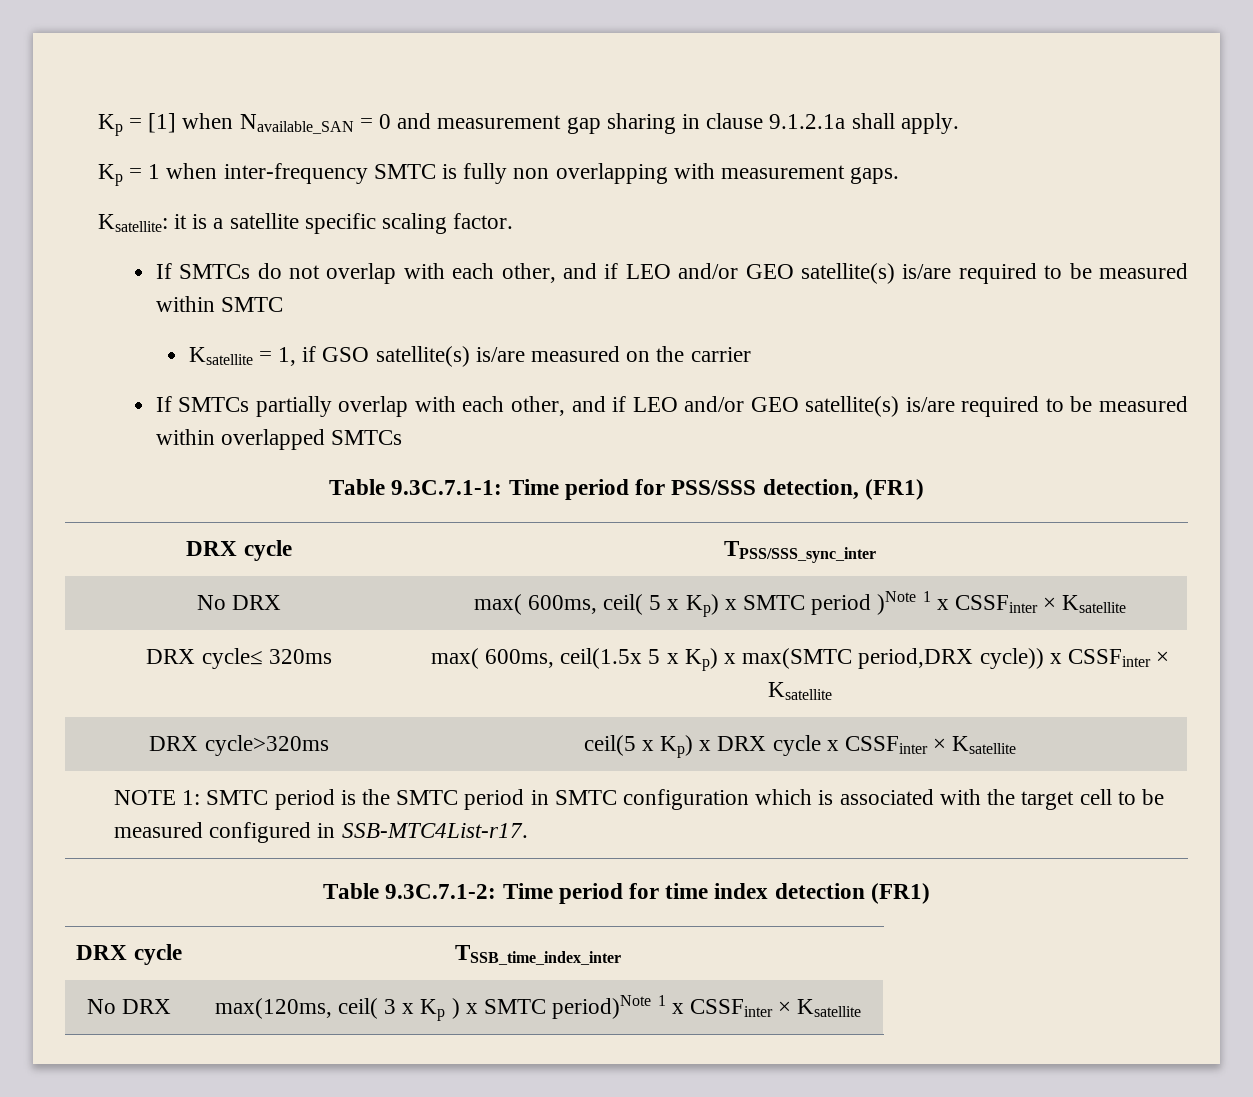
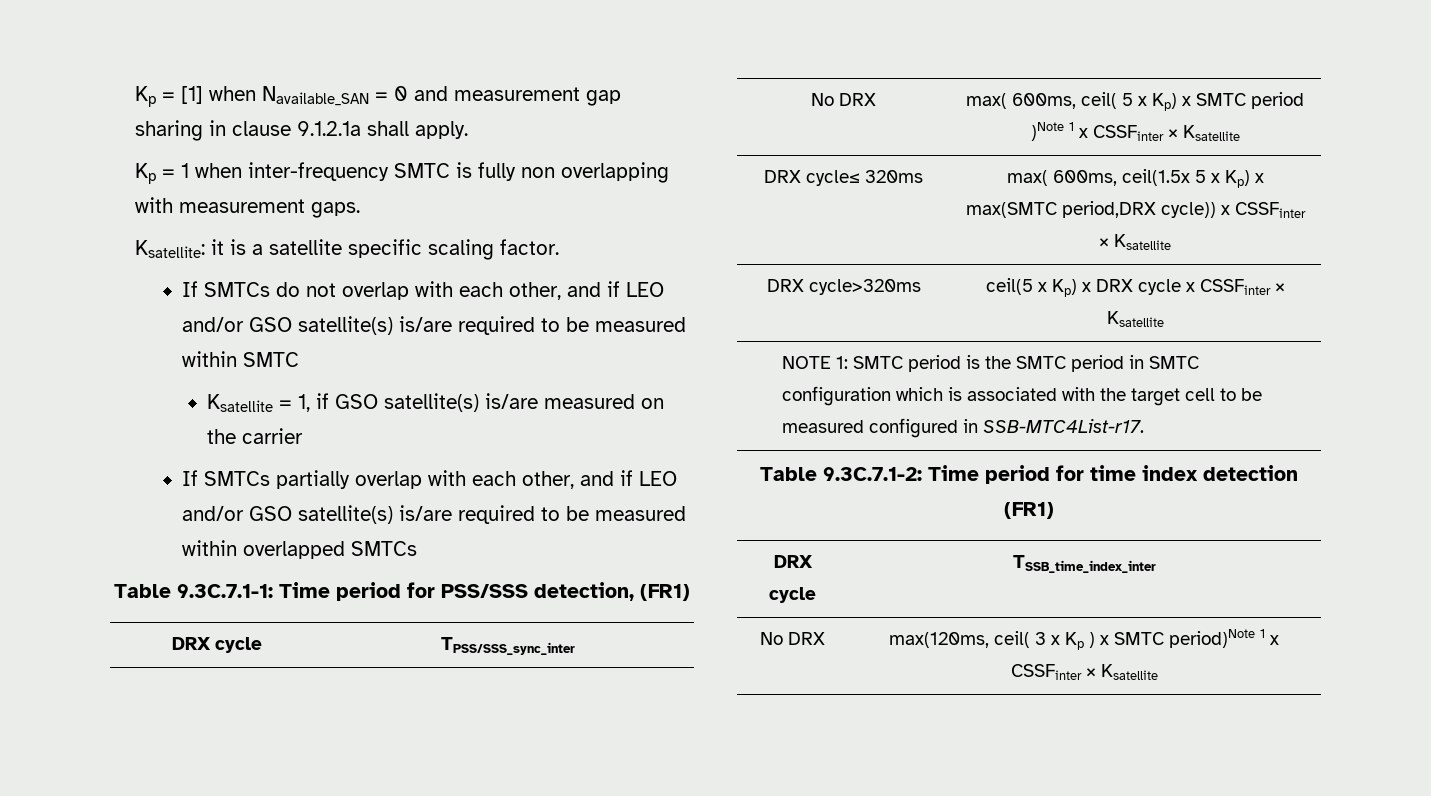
- If SMTCs do not overlap with each other, and if LEO and/or GEO satellite(s) is/are required to be measured within SMTC
+ If SMTCs do not overlap with each other, and if LEO and/or GSO satellite(s) is/are required to be measured within SMTC
- If SMTCs partially overlap with each other, and if LEO and/or GEO satellite(s) is/are required to be measured within overlapped SMTCs
+ If SMTCs partially overlap with each other, and if LEO and/or GSO satellite(s) is/are required to be measured within overlapped SMTCs

